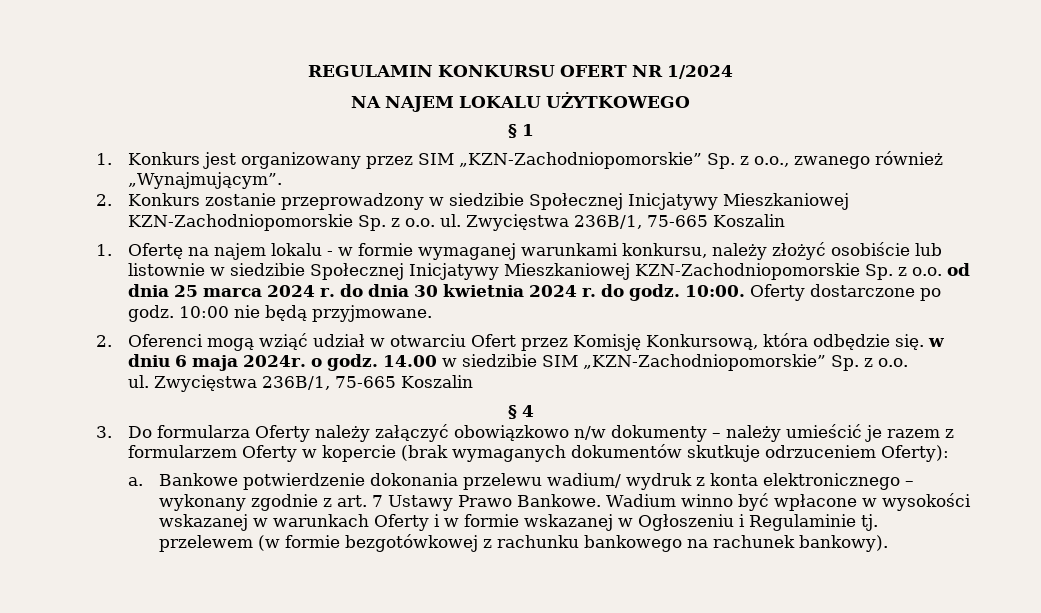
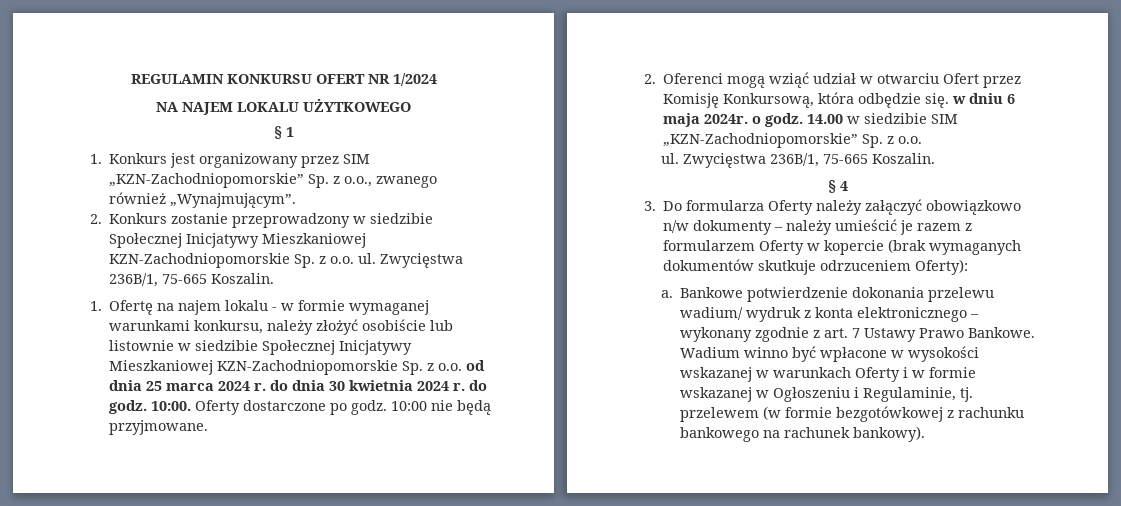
- 2. Konkurs zostanie przeprowadzony w siedzibie Społecznej Inicjatywy Mieszkaniowej KZN-Zachodniopomorskie Sp. z o.o. ul. Zwycięstwa 236B/1, 75-665 Koszalin
+ 2. Konkurs zostanie przeprowadzony w siedzibie Społecznej Inicjatywy Mieszkaniowej KZN-Zachodniopomorskie Sp. z o.o. ul. Zwycięstwa 236B/1, 75-665 Koszalin.
  14.00 w siedzibie SIM „KZN-Zachodniopomorskie” Sp. z o.o.
- ul. Zwycięstwa 236B/1, 75-665 Koszalin
+ ul. Zwycięstwa 236B/1, 75-665 Koszalin.
- Wadium winno być wpłacone w wysokości wskazanej w warunkach Oferty i w formie wskazanej w Ogłoszeniu i Regulaminie tj. przelewem (w formie bezgotówkowej z rachunku bankowego na rachunek bankowy).
+ Wadium winno być wpłacone w wysokości wskazanej w warunkach Oferty i w formie wskazanej w Ogłoszeniu i Regulaminie, tj. przelewem (w formie bezgotówkowej z rachunku bankowego na rachunek bankowy).

